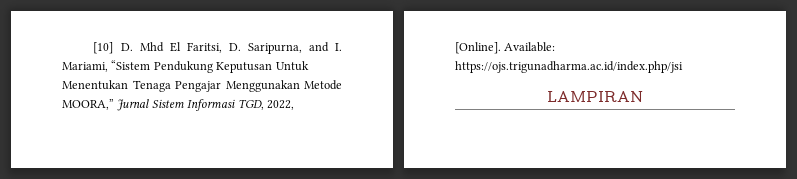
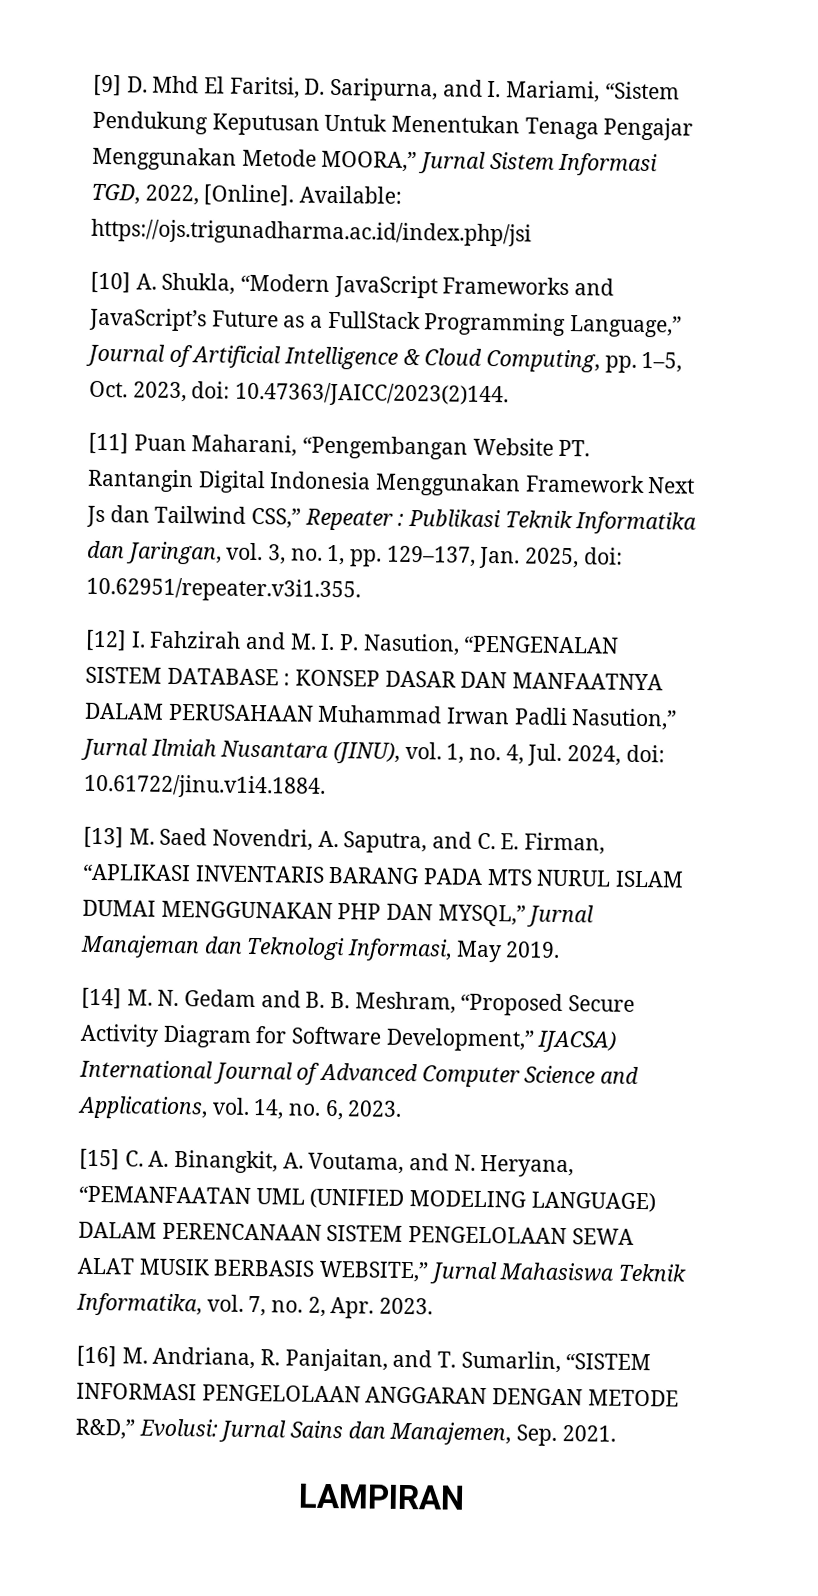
- [10] D. Mhd El Faritsi, D. Saripurna, and I. Mariami, “Sistem Pendukung Keputusan Untuk Menentukan Tenaga Pengajar Menggunakan Metode MOORA,” Jurnal Sistem Informasi TGD, 2022, [Online].
+ [9] D. Mhd El Faritsi, D. Saripurna, and I. Mariami, “Sistem Pendukung Keputusan Untuk Menentukan Tenaga Pengajar Menggunakan Metode MOORA,” Jurnal Sistem Informasi TGD, 2022, [Online].
+ [10] A. Shukla, “Modern JavaScript Frameworks and JavaScript’s Future as a FullStack Programming Language,” Journal of Artificial Intelligence & Cloud Computing, pp. 1–5, Oct. 2023, doi: 10.47363/JAICC/2023(2)144.
+ [11] Puan Maharani, “Pengembangan Website PT. Rantangin Digital Indonesia Menggunakan Framework Next Js dan Tailwind CSS,” Repeater : Publikasi Teknik Informatika dan Jaringan, vol. 3, no. 1, pp. 129–137, Jan. 2025, doi: 10.62951/repeater.v3i1.355.
+ [12] I. Fahzirah and M. I. P. Nasution, “PENGENALAN SISTEM DATABASE : KONSEP DASAR DAN MANFAATNYA DALAM PERUSAHAAN Muhammad Irwan Padli Nasution,” Jurnal Ilmiah Nusantara (JINU), vol. 1, no. 4, Jul. 2024, doi: 10.61722/jinu.v1i4.1884.
+ [13] M. Saed Novendri, A. Saputra, and C. E. Firman, “APLIKASI INVENTARIS BARANG PADA MTS NURUL ISLAM DUMAI MENGGUNAKAN PHP DAN MYSQL,” Jurnal Manajeman dan Teknologi Informasi, May 2019.
+ [14] M. N. Gedam and B. B. Meshram, “Proposed Secure Activity Diagram for Software Development,” IJACSA) International Journal of Advanced Computer Science and Applications, vol. 14, no. 6, 2023.
+ [15] C. A. Binangkit, A. Voutama, and N. Heryana, “PEMANFAATAN UML (UNIFIED MODELING LANGUAGE) DALAM PERENCANAAN SISTEM PENGELOLAAN SEWA ALAT MUSIK BERBASIS WEBSITE,” Jurnal Mahasiswa Teknik Informatika, vol. 7, no. 2, Apr. 2023.
+ [16] M. Andriana, R. Panjaitan, and T. Sumarlin, “SISTEM INFORMASI PENGELOLAAN ANGGARAN DENGAN METODE R&D,” Evolusi: Jurnal Sains dan Manajemen, Sep. 2021.

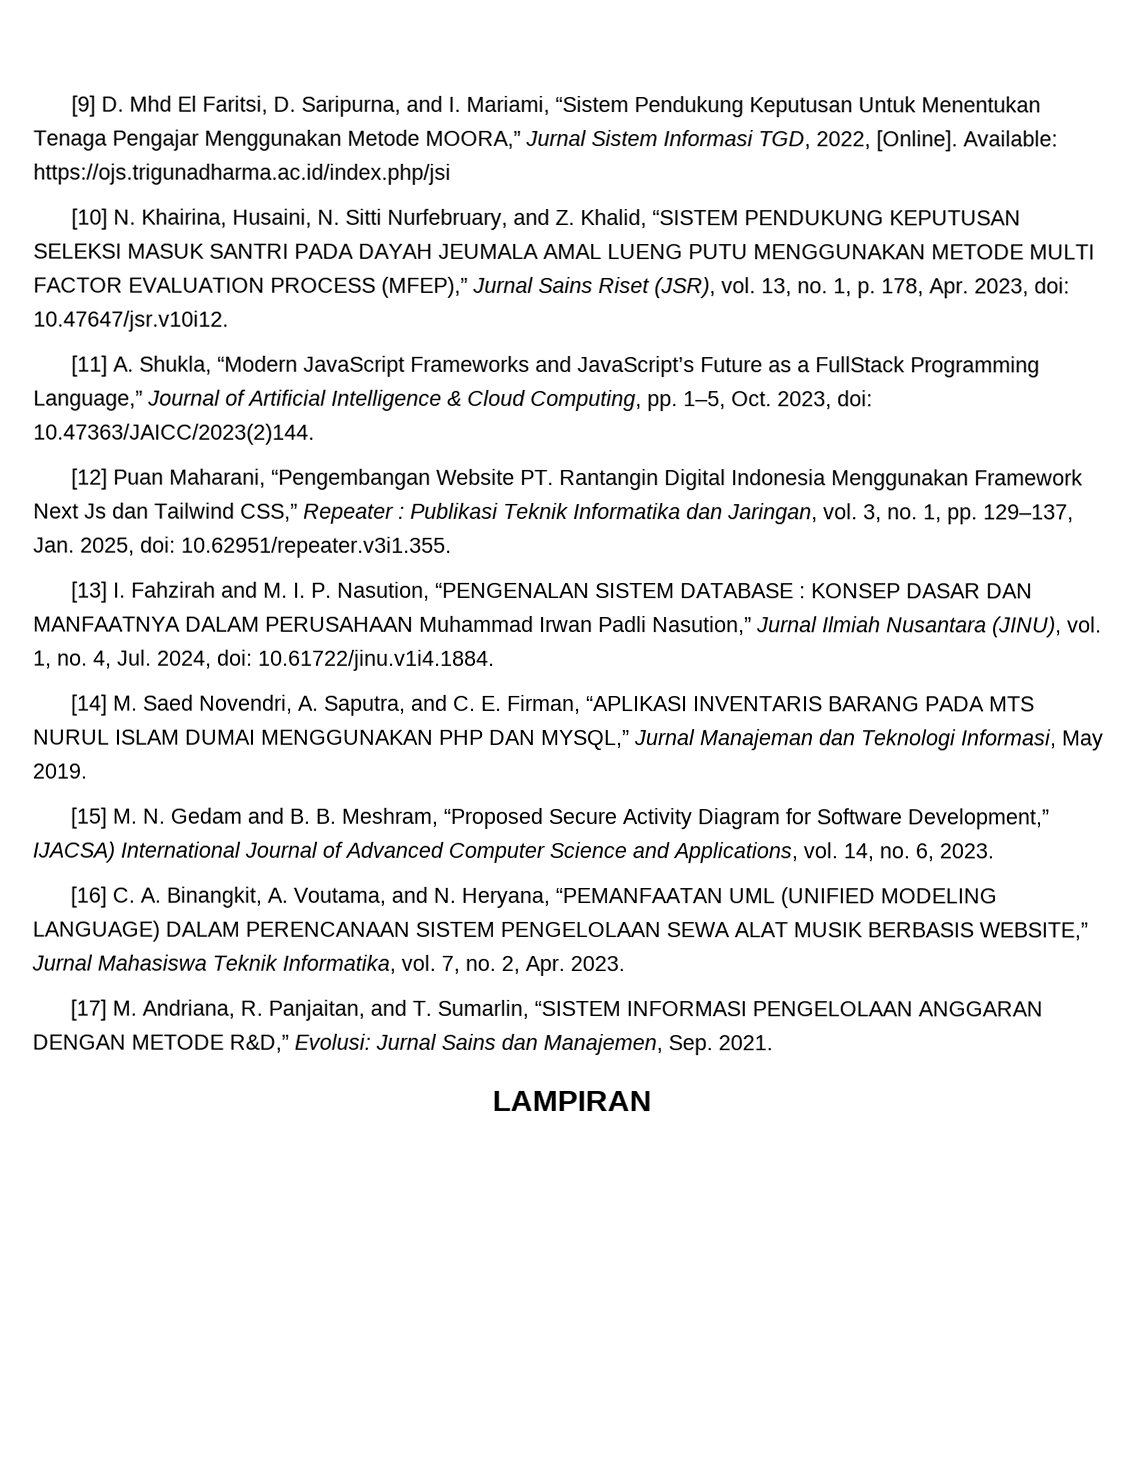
- [10] A. Shukla, “Modern JavaScript Frameworks and JavaScript’s Future as a FullStack Programming Language,” Journal of Artificial Intelligence & Cloud Computing, pp. 1–5, Oct. 2023, doi: 10.47363/JAICC/2023(2)144.
+ [10] N. Khairina, Husaini, N. Sitti Nurfebruary, and Z. Khalid, “SISTEM PENDUKUNG KEPUTUSAN SELEKSI MASUK SANTRI PADA DAYAH JEUMALA AMAL LUENG PUTU MENGGUNAKAN METODE MULTI FACTOR EVALUATION PROCESS (MFEP),” Jurnal Sains Riset (JSR), vol. 13, no. 1, p. 178, Apr. 2023, doi: 10.47647/jsr.v10i12.
+ [11] A. Shukla, “Modern JavaScript Frameworks and JavaScript’s Future as a FullStack Programming Language,” Journal of Artificial Intelligence & Cloud Computing, pp. 1–5, Oct. 2023, doi: 10.47363/JAICC/2023(2)144.
- [11] Puan Maharani, “Pengembangan Website PT. Rantangin Digital Indonesia Menggunakan Framework Next Js dan Tailwind CSS,” Repeater : Publikasi Teknik Informatika dan Jaringan, vol. 3, no. 1, pp. 129–137, Jan. 2025, doi: 10.62951/repeater.v3i1.355.
+ [12] Puan Maharani, “Pengembangan Website PT. Rantangin Digital Indonesia Menggunakan Framework Next Js dan Tailwind CSS,” Repeater : Publikasi Teknik Informatika dan Jaringan, vol. 3, no. 1, pp. 129–137, Jan. 2025, doi: 10.62951/repeater.v3i1.355.
- [12] I. Fahzirah and M. I. P. Nasution, “PENGENALAN SISTEM DATABASE : KONSEP DASAR DAN MANFAATNYA DALAM PERUSAHAAN Muhammad Irwan Padli Nasution,” Jurnal Ilmiah Nusantara (JINU), vol. 1, no. 4, Jul. 2024, doi: 10.61722/jinu.v1i4.1884.
+ [13] I. Fahzirah and M. I. P. Nasution, “PENGENALAN SISTEM DATABASE : KONSEP DASAR DAN MANFAATNYA DALAM PERUSAHAAN Muhammad Irwan Padli Nasution,” Jurnal Ilmiah Nusantara (JINU), vol. 1, no. 4, Jul. 2024, doi: 10.61722/jinu.v1i4.1884.
- [13] M. Saed Novendri, A. Saputra, and C. E. Firman, “APLIKASI INVENTARIS BARANG PADA MTS NURUL ISLAM DUMAI MENGGUNAKAN PHP DAN MYSQL,” Jurnal Manajeman dan Teknologi Informasi, May 2019.
+ [14] M. Saed Novendri, A. Saputra, and C. E. Firman, “APLIKASI INVENTARIS BARANG PADA MTS NURUL ISLAM DUMAI MENGGUNAKAN PHP DAN MYSQL,” Jurnal Manajeman dan Teknologi Informasi, May 2019.
- [14] M. N. Gedam and B. B. Meshram, “Proposed Secure Activity Diagram for Software Development,” IJACSA) International Journal of Advanced Computer Science and Applications, vol. 14, no. 6, 2023.
+ [15] M. N. Gedam and B. B. Meshram, “Proposed Secure Activity Diagram for Software Development,” IJACSA) International Journal of Advanced Computer Science and Applications, vol. 14, no. 6, 2023.
- [15] C. A. Binangkit, A. Voutama, and N. Heryana, “PEMANFAATAN UML (UNIFIED MODELING LANGUAGE) DALAM PERENCANAAN SISTEM PENGELOLAAN SEWA ALAT MUSIK BERBASIS WEBSITE,” Jurnal Mahasiswa Teknik Informatika, vol. 7, no. 2, Apr. 2023.
+ [16] C. A. Binangkit, A. Voutama, and N. Heryana, “PEMANFAATAN UML (UNIFIED MODELING LANGUAGE) DALAM PERENCANAAN SISTEM PENGELOLAAN SEWA ALAT MUSIK BERBASIS WEBSITE,” Jurnal Mahasiswa Teknik Informatika, vol. 7, no. 2, Apr. 2023.
- [16] M. Andriana, R. Panjaitan, and T. Sumarlin, “SISTEM INFORMASI PENGELOLAAN ANGGARAN DENGAN METODE R&D,” Evolusi: Jurnal Sains dan Manajemen, Sep. 2021.
+ [17] M. Andriana, R. Panjaitan, and T. Sumarlin, “SISTEM INFORMASI PENGELOLAAN ANGGARAN DENGAN METODE R&D,” Evolusi: Jurnal Sains dan Manajemen, Sep. 2021.

